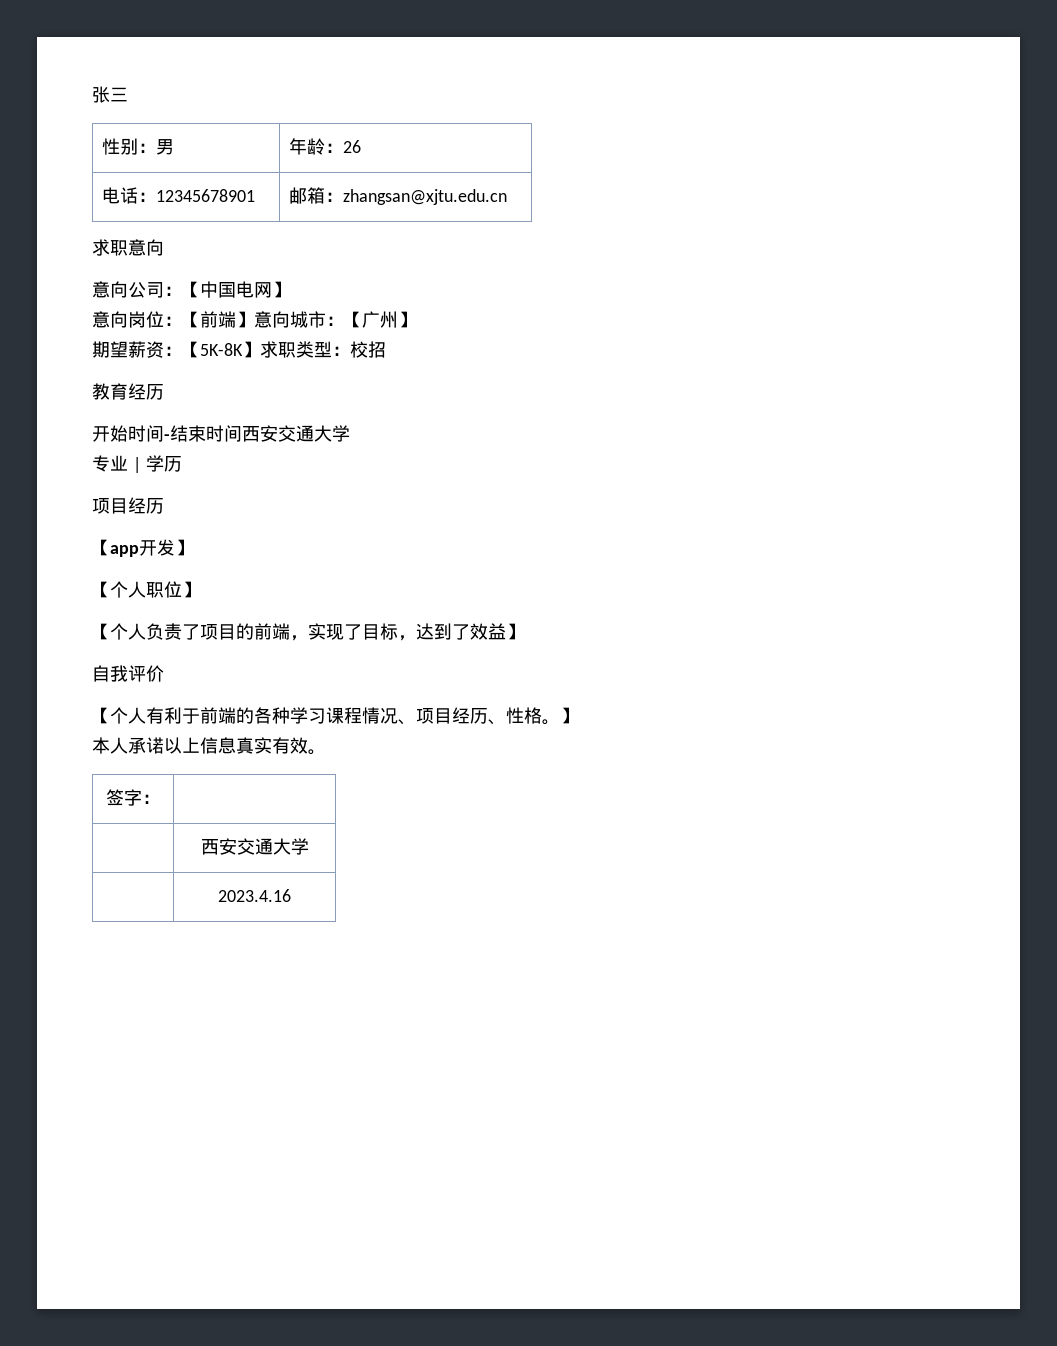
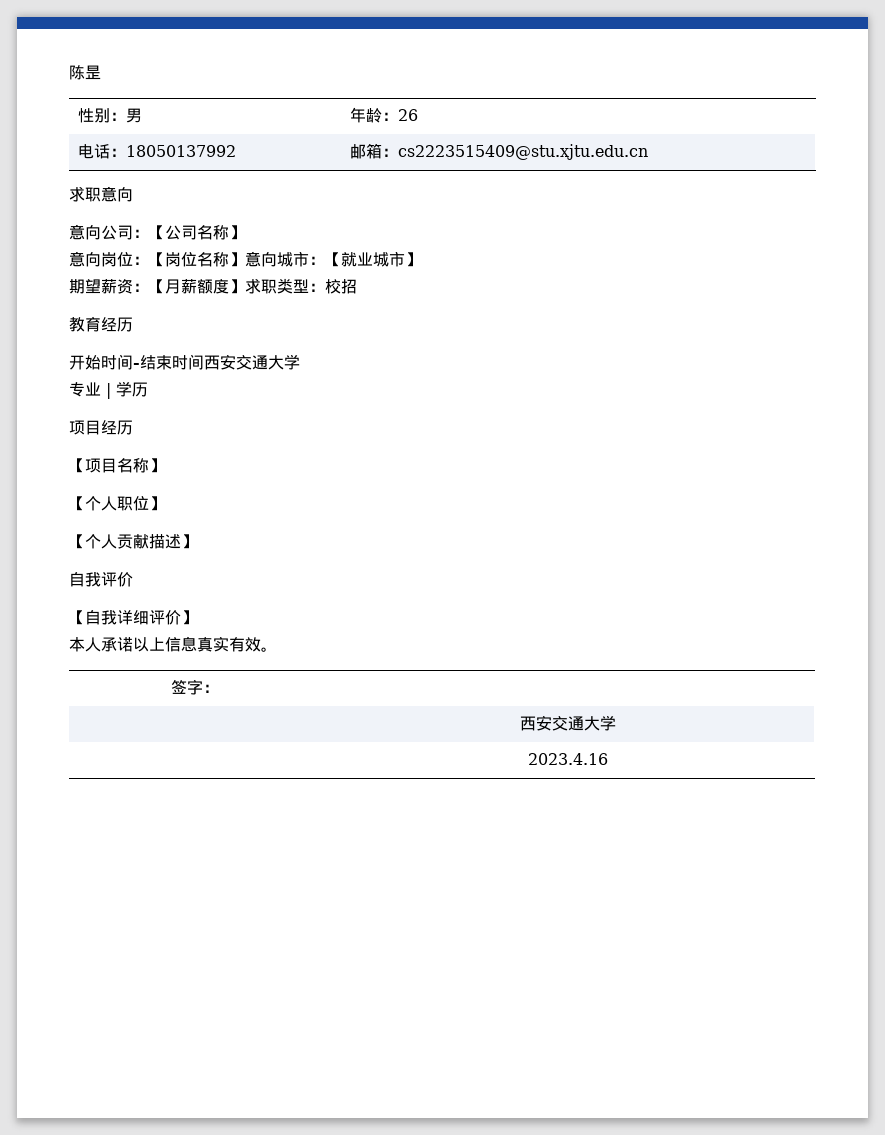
- 张三
+ 陈昰
- 电话：12345678901 | 邮箱：zhangsan@xjtu.edu.cn
+ 电话：18050137992 | 邮箱：cs2223515409@stu.xjtu.edu.cn
- 意向公司：【中国电网】
+ 意向公司：【公司名称】
- 意向岗位：【前端】意向城市：【广州】
+ 意向岗位：【岗位名称】意向城市：【就业城市】
- 期望薪资：【5K-8K】求职类型：校招
+ 期望薪资：【月薪额度】求职类型：校招
- 【app开发】
+ 【项目名称】
- 【个人负责了项目的前端，实现了目标，达到了效益】
+ 【个人贡献描述】
  自我评价
- 【个人有利于前端的各种学习课程情况、项目经历、性格。】
+ 【自我详细评价】

